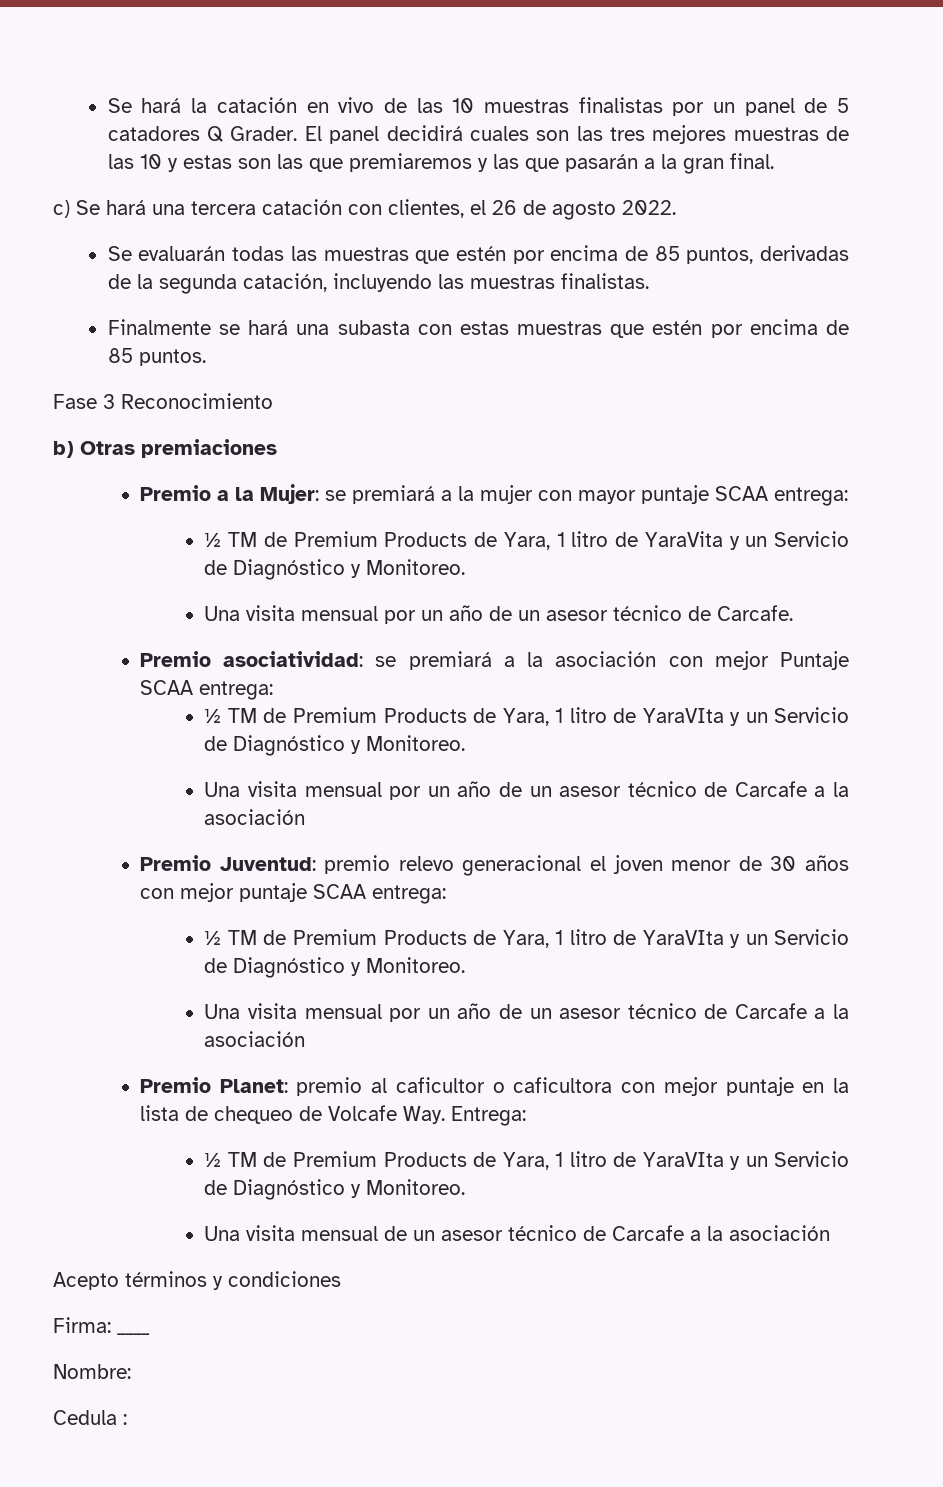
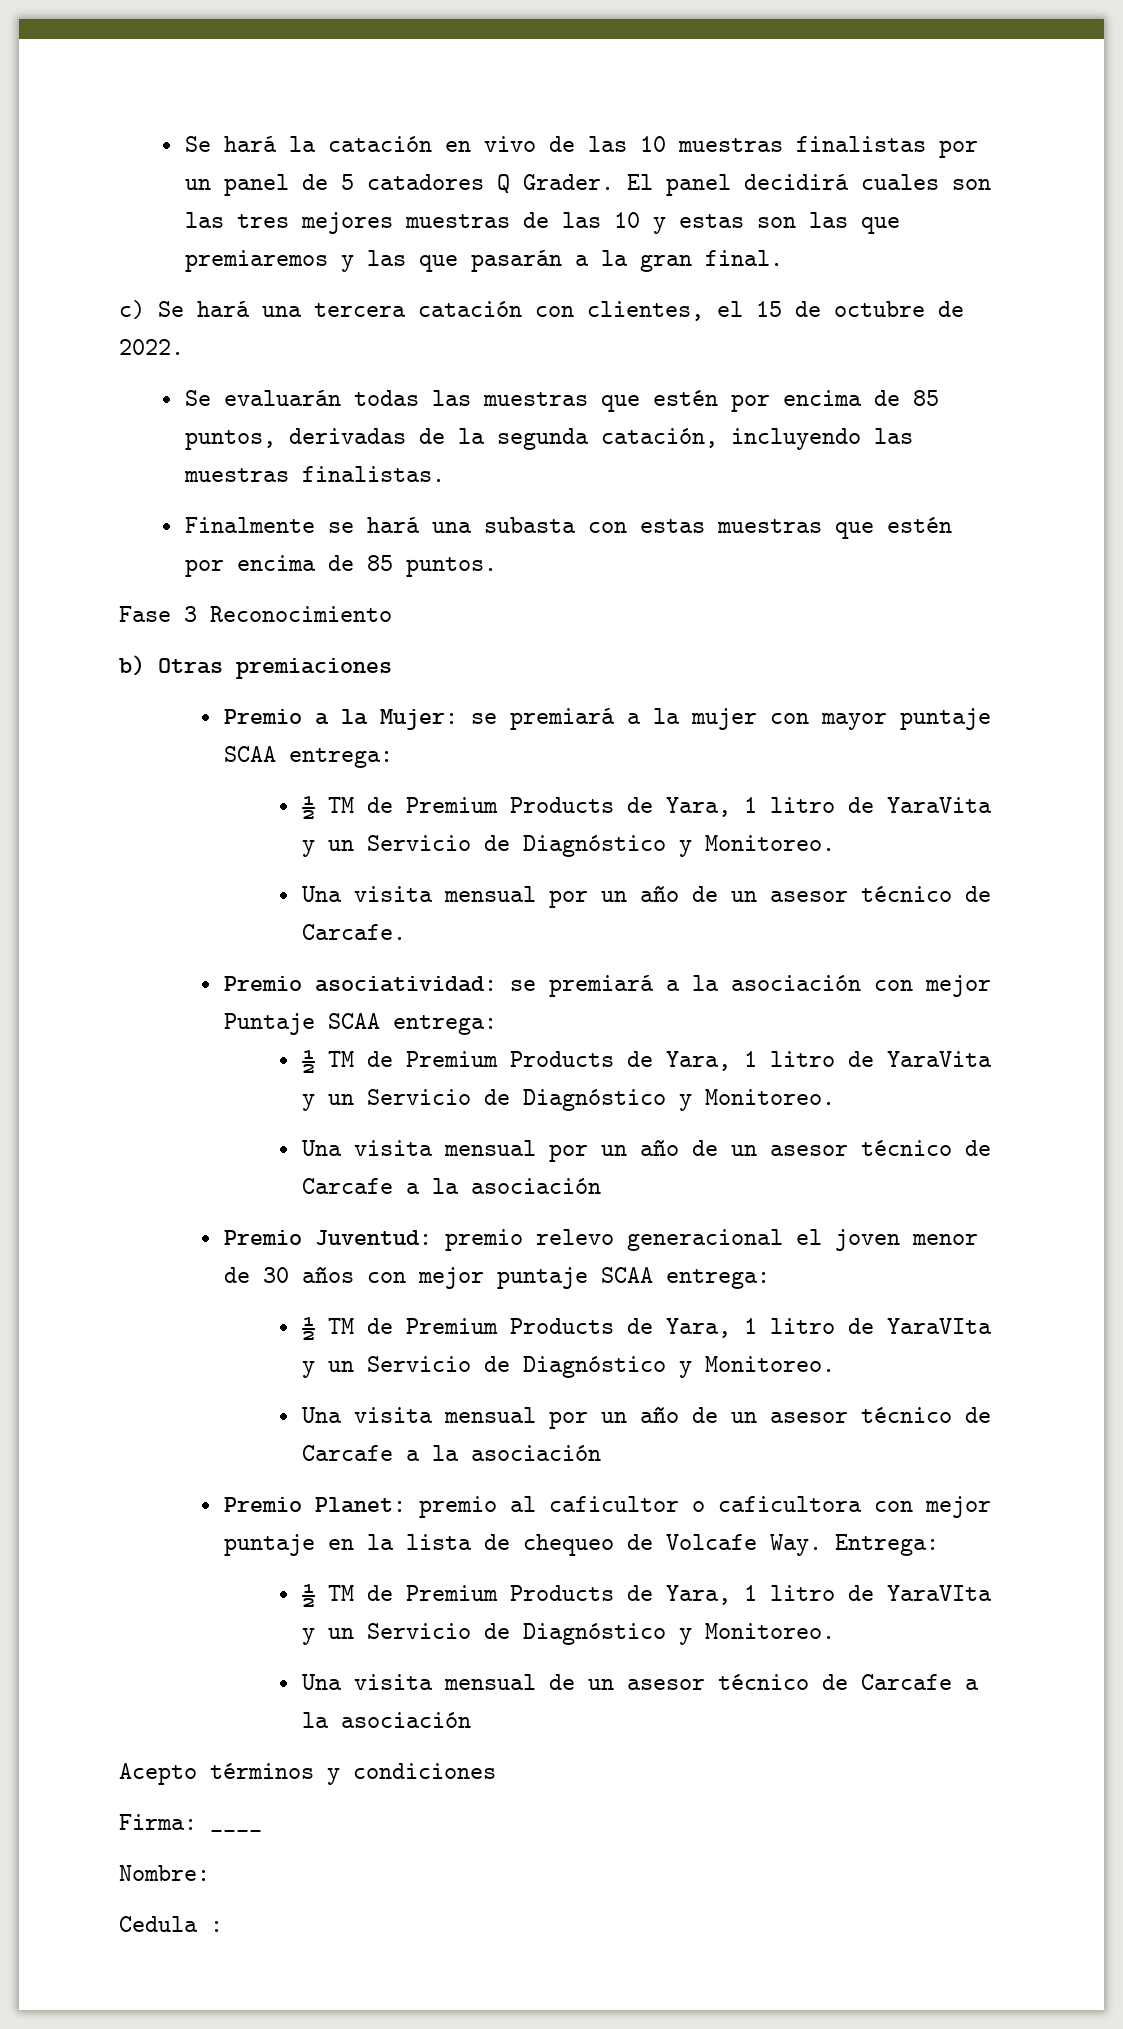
- c) Se hará una tercera catación con clientes, el 26 de agosto 2022.
+ c) Se hará una tercera catación con clientes, el 15 de octubre de 2022.
  Premio asociatividad: se premiará a la asociación con mejor Puntaje SCAA entrega:
- ½ TM de Premium Products de Yara, 1 litro de YaraVIta y un Servicio de Diagnóstico y Monitoreo.
+ ½ TM de Premium Products de Yara, 1 litro de YaraVita y un Servicio de Diagnóstico y Monitoreo.

